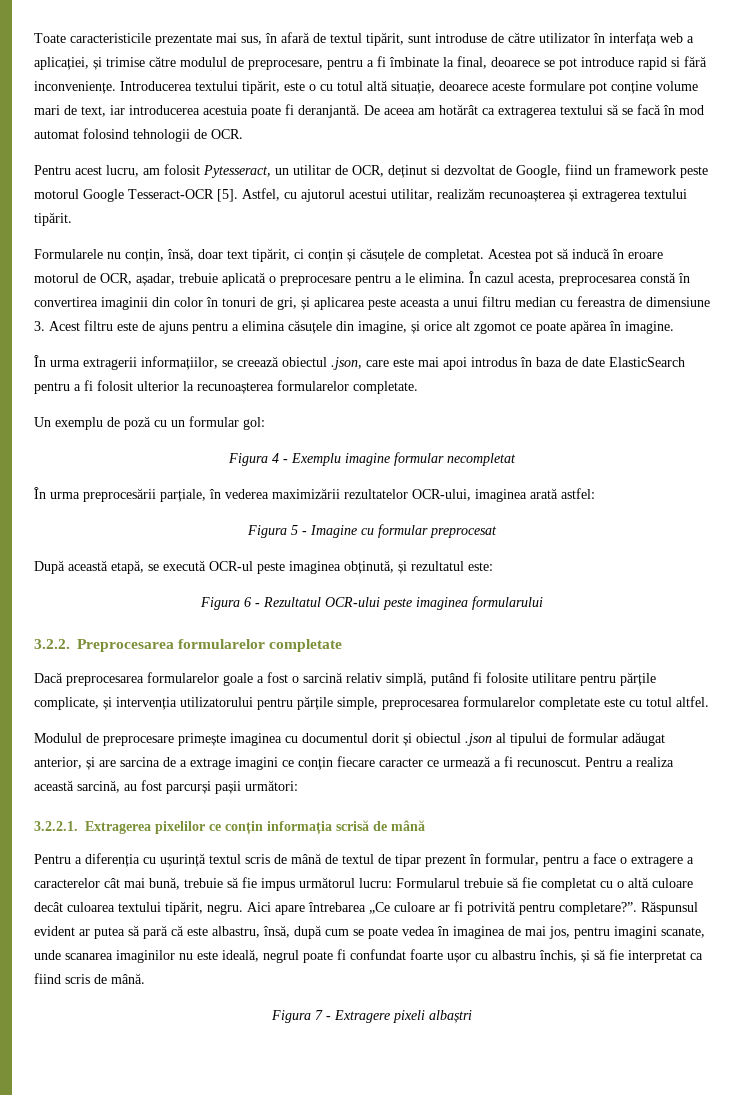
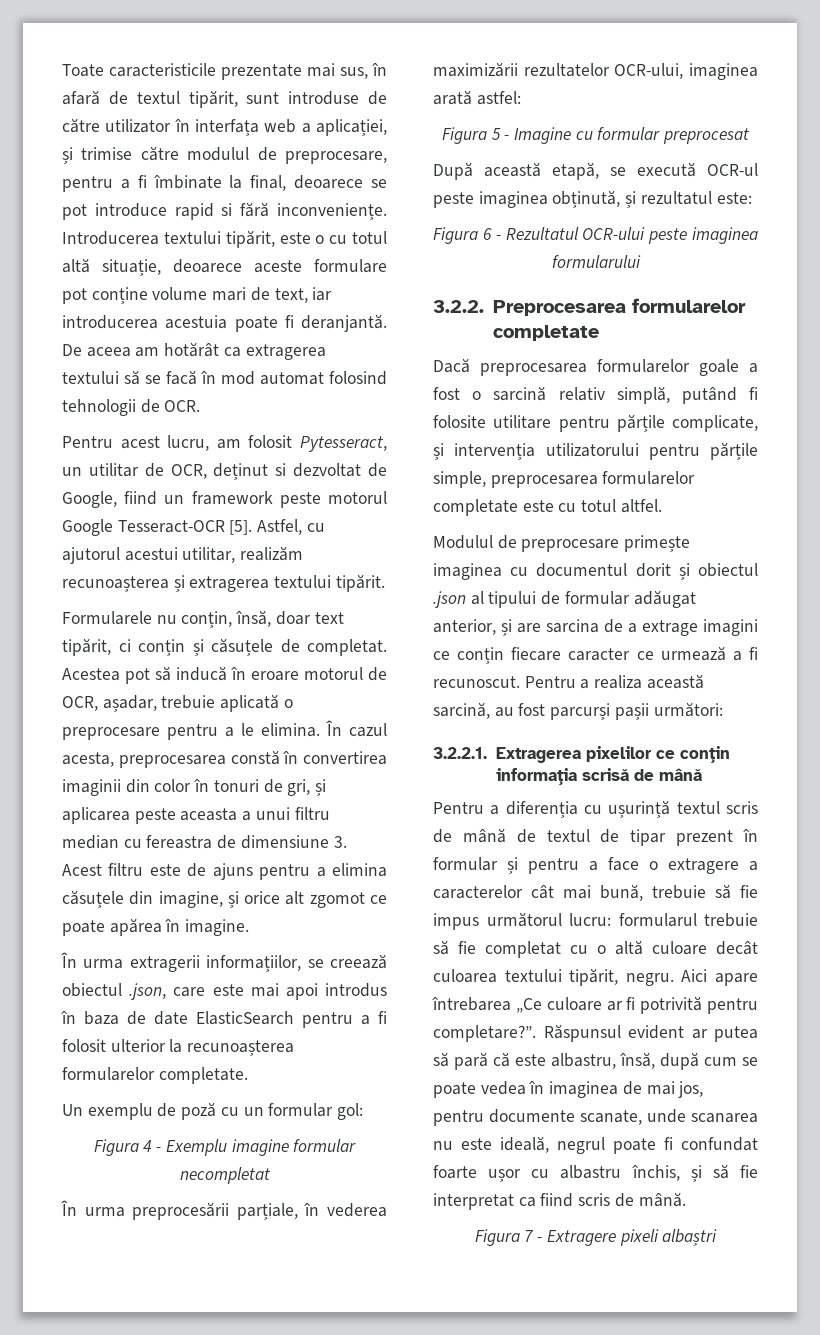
- Pentru a diferenția cu ușurință textul scris de mână de textul de tipar prezent în formular, pentru a face o extragere a caracterelor cât mai bună, trebuie să fie impus următorul lucru: Formularul trebuie să fie completat cu o altă culoare decât culoarea textului tipărit, negru.
+ Pentru a diferenția cu ușurință textul scris de mână de textul de tipar prezent în formular și pentru a face o extragere a caracterelor cât mai bună, trebuie să fie impus următorul lucru: formularul trebuie să fie completat cu o altă culoare decât culoarea textului tipărit, negru.
- Răspunsul evident ar putea să pară că este albastru, însă, după cum se poate vedea în imaginea de mai jos, pentru imagini scanate, unde scanarea imaginilor nu este ideală, negrul poate fi confundat foarte ușor cu albastru închis, și să fie interpretat ca fiind scris de mână.
+ Răspunsul evident ar putea să pară că este albastru, însă, după cum se poate vedea în imaginea de mai jos, pentru documente scanate, unde scanarea nu este ideală, negrul poate fi confundat foarte ușor cu albastru închis, și să fie interpretat ca fiind scris de mână.

